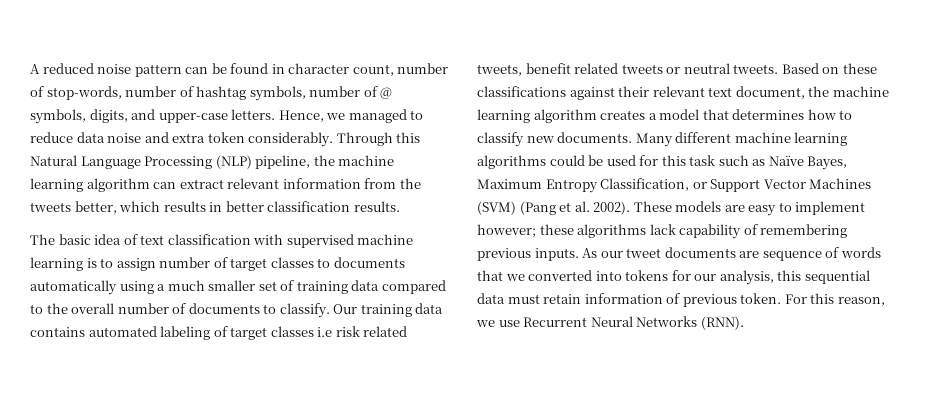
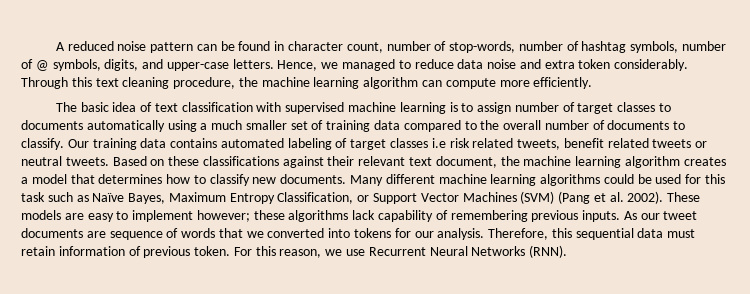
- Through this Natural Language Processing (NLP) pipeline, the machine learning algorithm can extract relevant information from the tweets better, which results in better classification results.
+ Through this text cleaning procedure, the machine learning algorithm can compute more efficiently.
- As our tweet documents are sequence of words that we converted into tokens for our analysis, this sequential data must retain information of previous token.
+ As our tweet documents are sequence of words that we converted into tokens for our analysis. Therefore, this sequential data must retain information of previous token.

